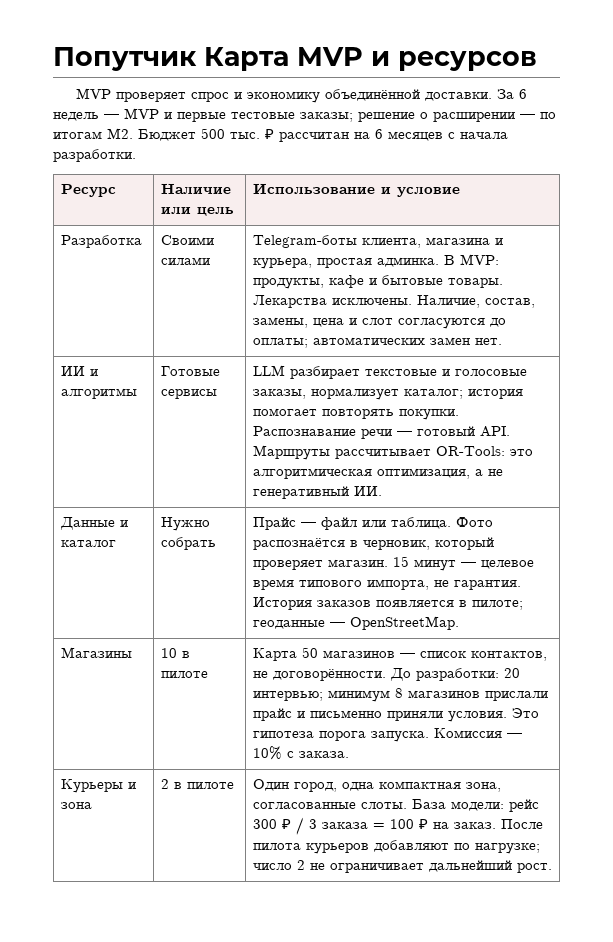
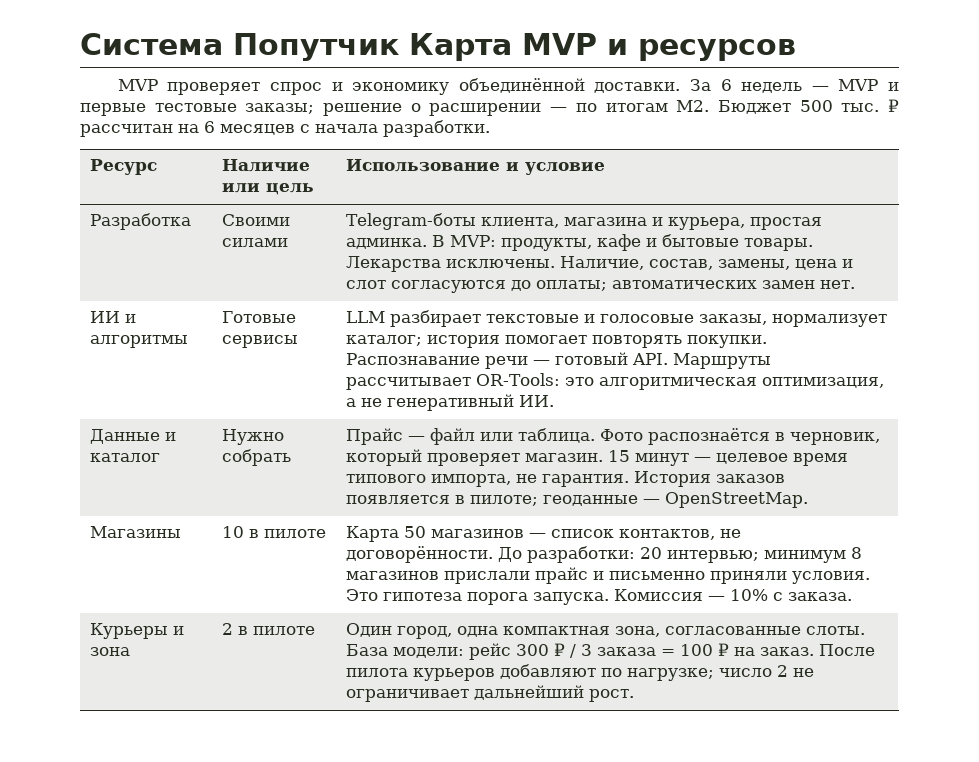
- Попутчик Карта MVP и ресурсов
+ Система Попутчик Карта MVP и ресурсов

